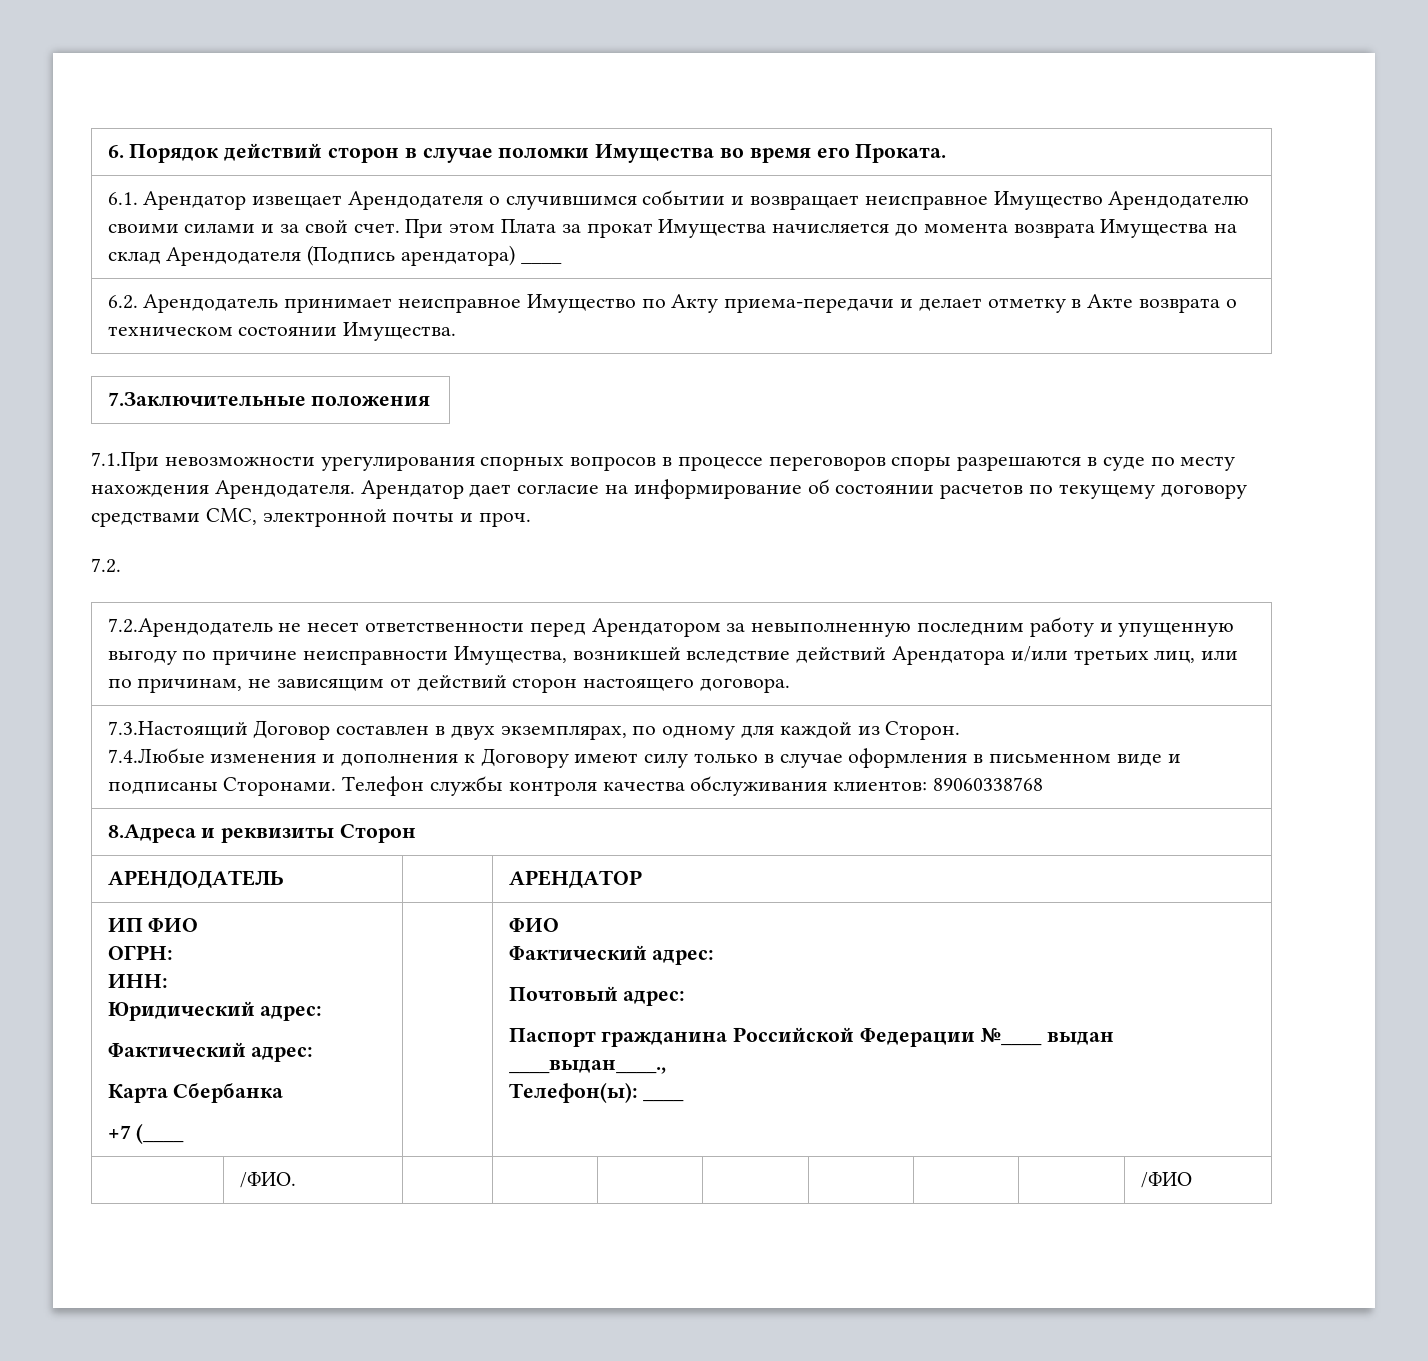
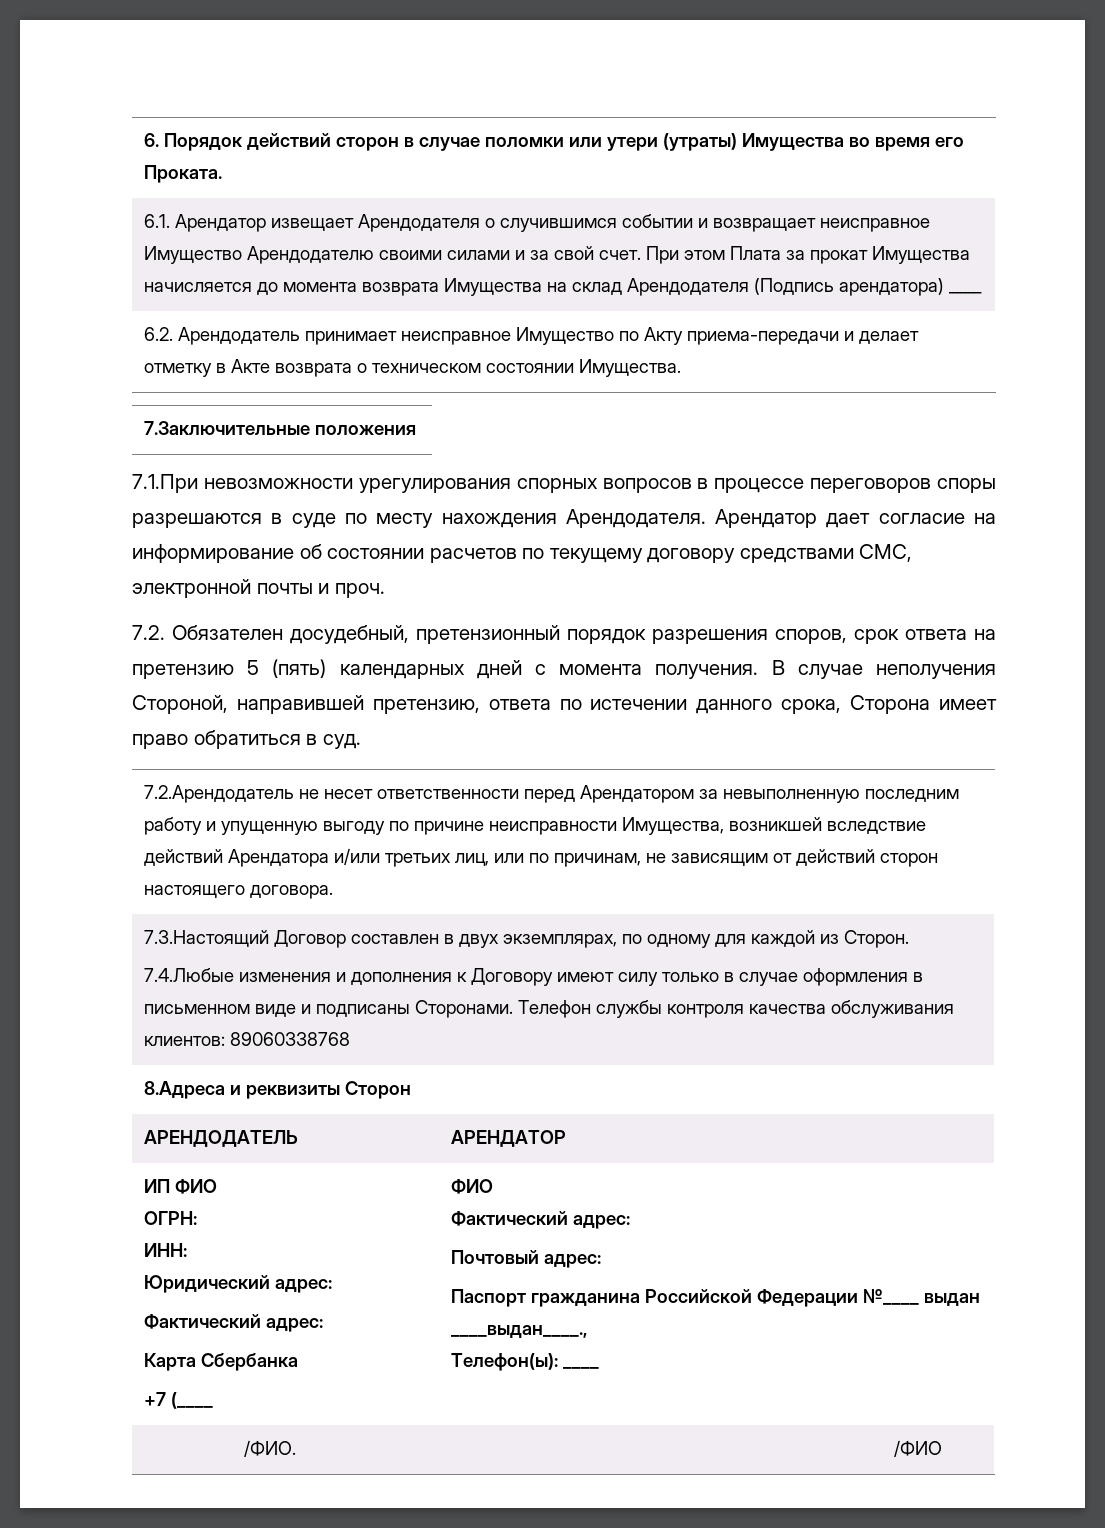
- 6. Порядок действий сторон в случае поломки Имущества во время его Проката.
+ 6. Порядок действий сторон в случае поломки или утери (утраты) Имущества во время его Проката.
- 7.2.
+ 7.2. Обязателен досудебный, претензионный порядок разрешения споров, срок ответа на претензию 5 (пять) календарных дней с момента получения. В случае неполучения Стороной, направившей претензию, ответа по истечении данного срока, Сторона имеет право обратиться в суд.

